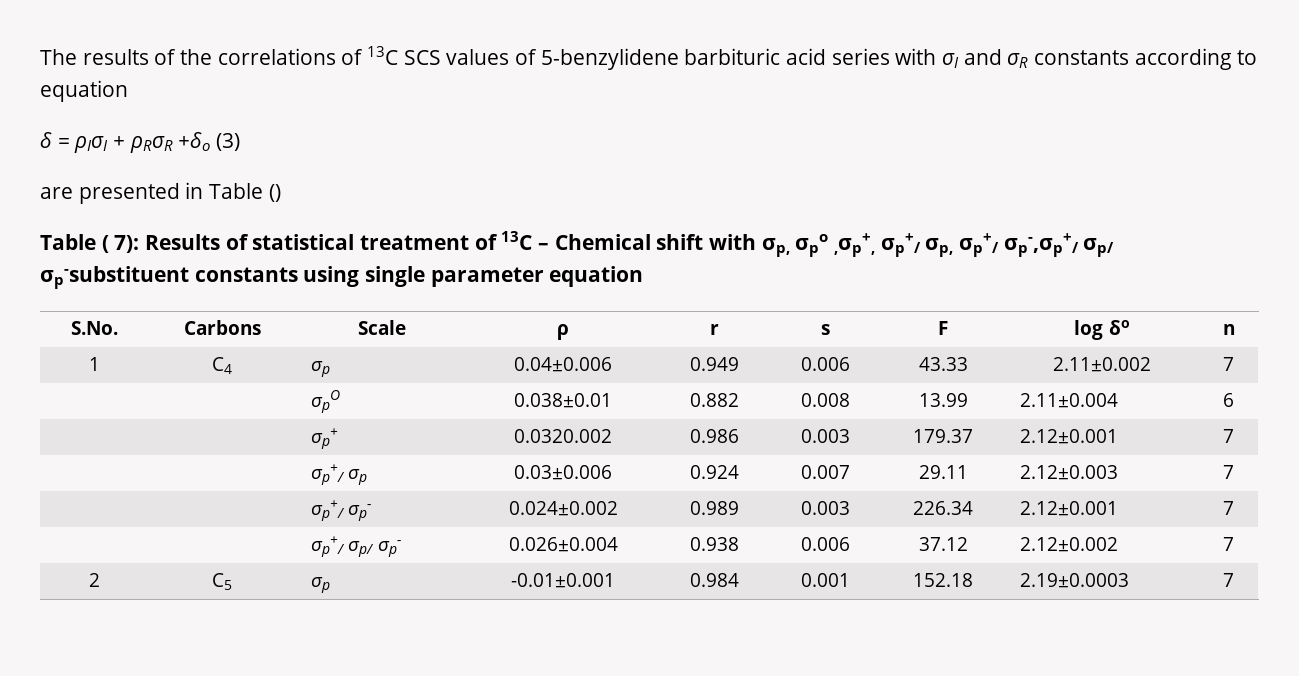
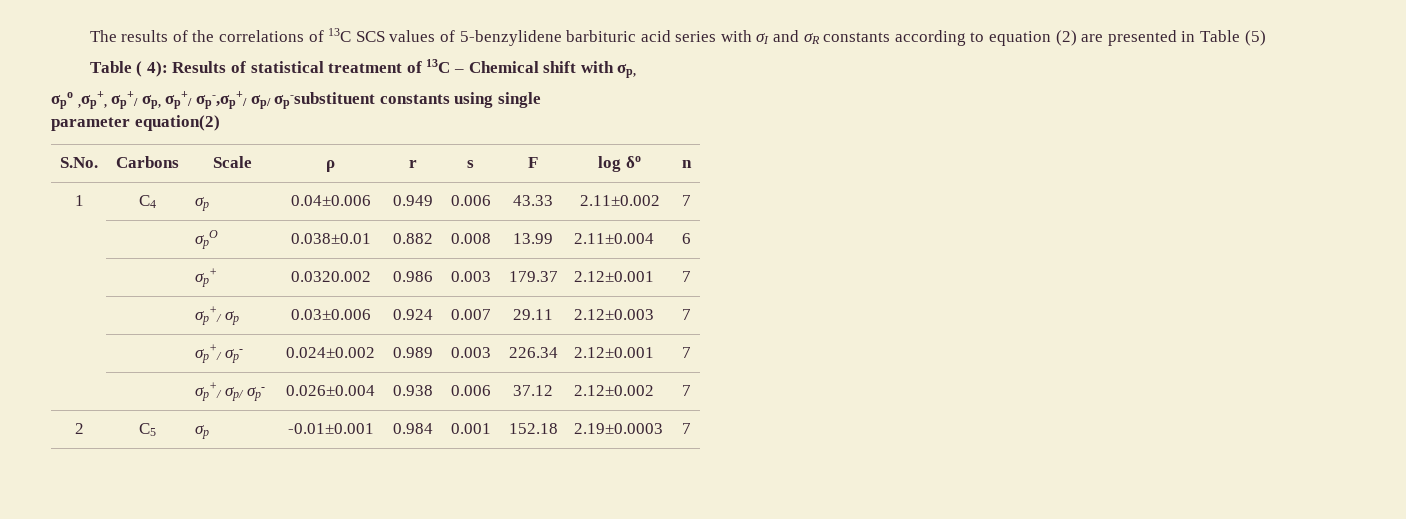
- The results of the correlations of 13C SCS values of 5-benzylidene barbituric acid series with σI and σR constants according to equation
- δ = ρIσI + ρRσR +δo (3)
- are presented in Table ()
+ The results of the correlations of 13C SCS values of 5-benzylidene barbituric acid series with σI and σR constants according to equation (2) are presented in Table (5)
- Table ( 7): Results of statistical treatment of 13C – Chemical shift with σp, σpo ,σp+, σp+/ σp, σp+/ σp-,σp+/ σp/ σp-substituent constants using single parameter equation
+ Table ( 4): Results of statistical treatment of 13C – Chemical shift with σp,
+ σpo ,σp+, σp+/ σp, σp+/ σp-,σp+/ σp/ σp-substituent constants using single
+ parameter equation(2)

